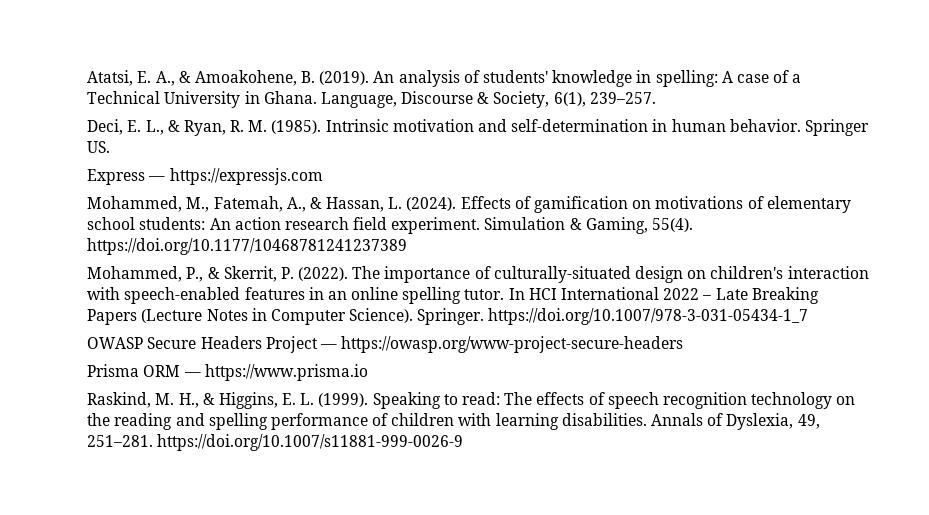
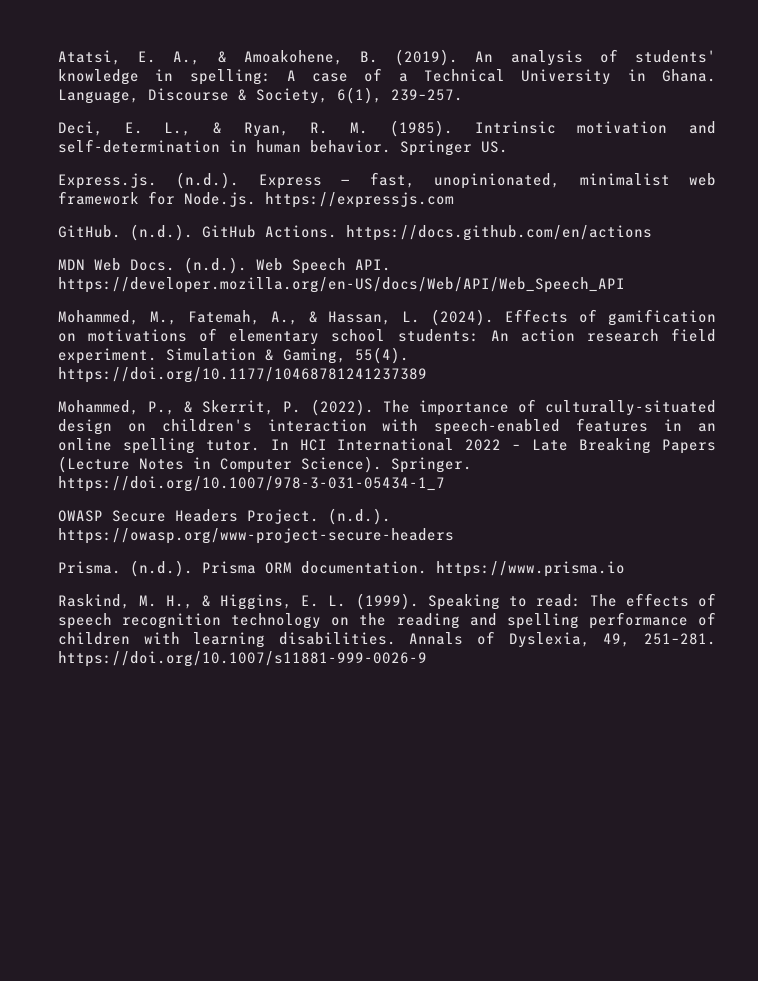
- Express — https://expressjs.com
+ Express.js. (n.d.). Express — fast, unopinionated, minimalist web framework for Node.js. https://expressjs.com
+ GitHub. (n.d.). GitHub Actions. https://docs.github.com/en/actions
+ MDN Web Docs. (n.d.). Web Speech API. https://developer.mozilla.org/en-US/docs/Web/API/Web_Speech_API
- OWASP Secure Headers Project — https://owasp.org/www-project-secure-headers
+ OWASP Secure Headers Project. (n.d.). https://owasp.org/www-project-secure-headers
- Prisma ORM — https://www.prisma.io
+ Prisma. (n.d.). Prisma ORM documentation. https://www.prisma.io

